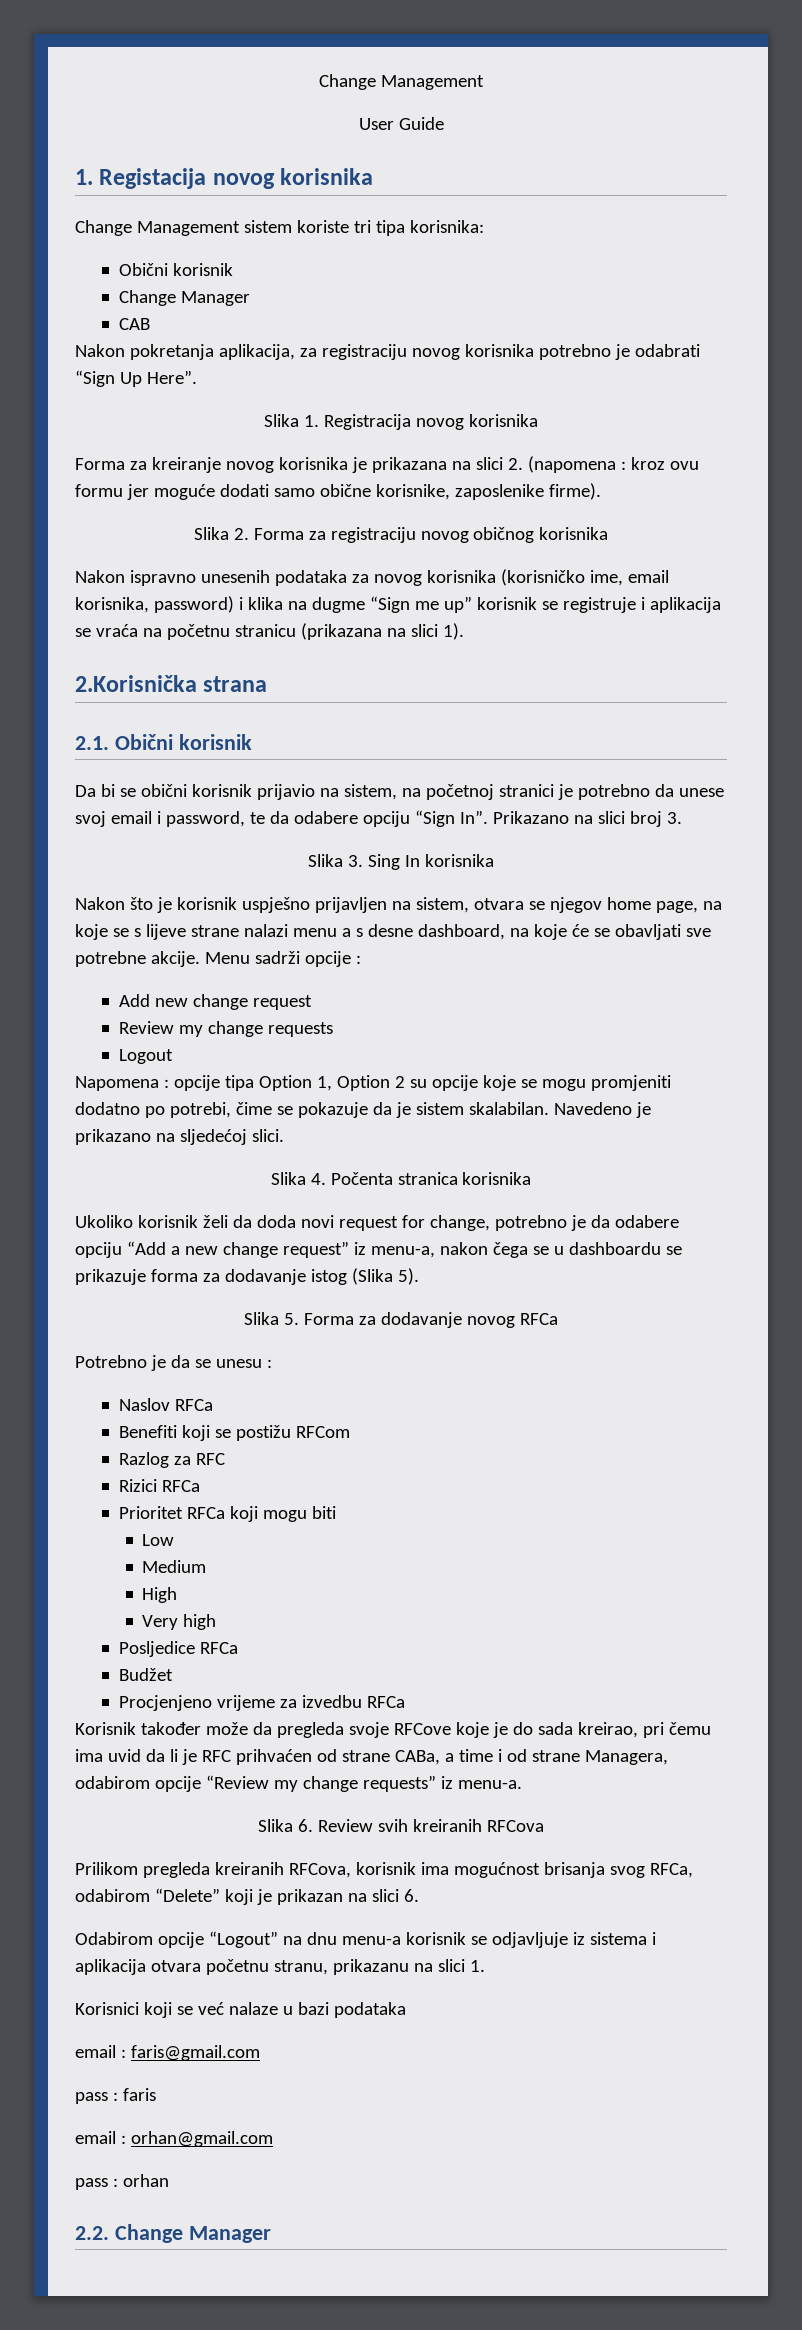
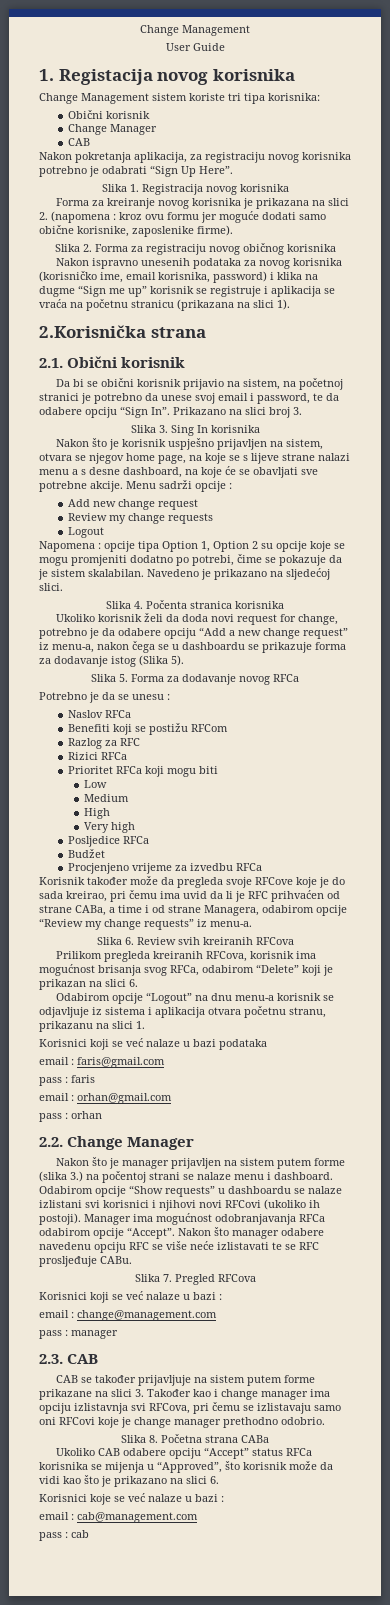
+ Nakon što je manager prijavljen na sistem putem forme (slika 3.) na počentoj strani se nalaze menu i dashboard. Odabirom opcije “Show requests” u dashboardu se nalaze izlistani svi korisnici i njihovi novi RFCovi (ukoliko ih postoji). Manager ima mogućnost odobranjavanja RFCa odabirom opcije “Accept”. Nakon što manager odabere navedenu opciju RFC se više neće izlistavati te se RFC prosljeđuje CABu.
+ Slika 7. Pregled RFCova
+ Korisnici koji se već nalaze u bazi :
+ email : change@management.com
+ pass : manager
+ 2.3. CAB
+ CAB se također prijavljuje na sistem putem forme prikazane na slici 3. Također kao i change manager ima opciju izlistavnja svi RFCova, pri čemu se izlistavaju samo oni RFCovi koje je change manager prethodno odobrio.
+ Slika 8. Početna strana CABa
+ Ukoliko CAB odabere opciju “Accept” status RFCa korisnika se mijenja u “Approved”, što korisnik može da vidi kao što je prikazano na slici 6.
+ Korisnici koje se već nalaze u bazi :
+ email : cab@management.com
+ pass : cab

